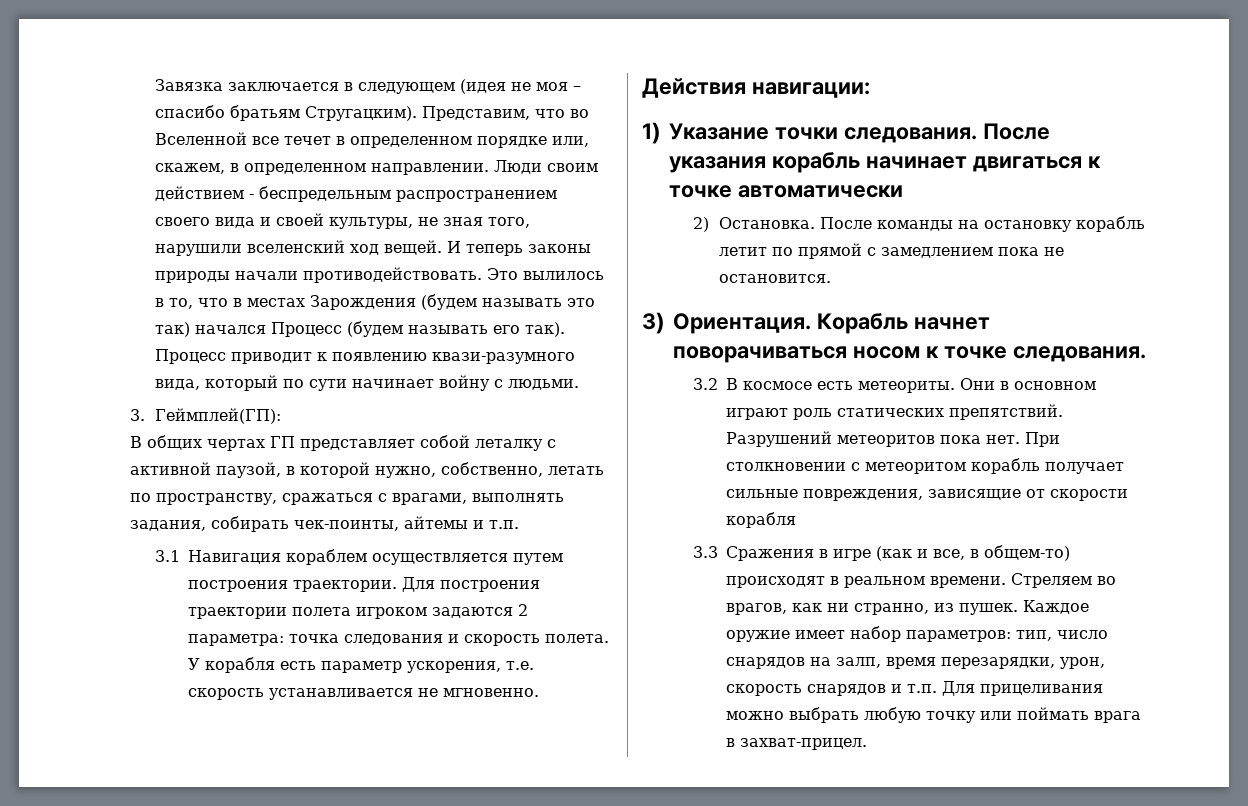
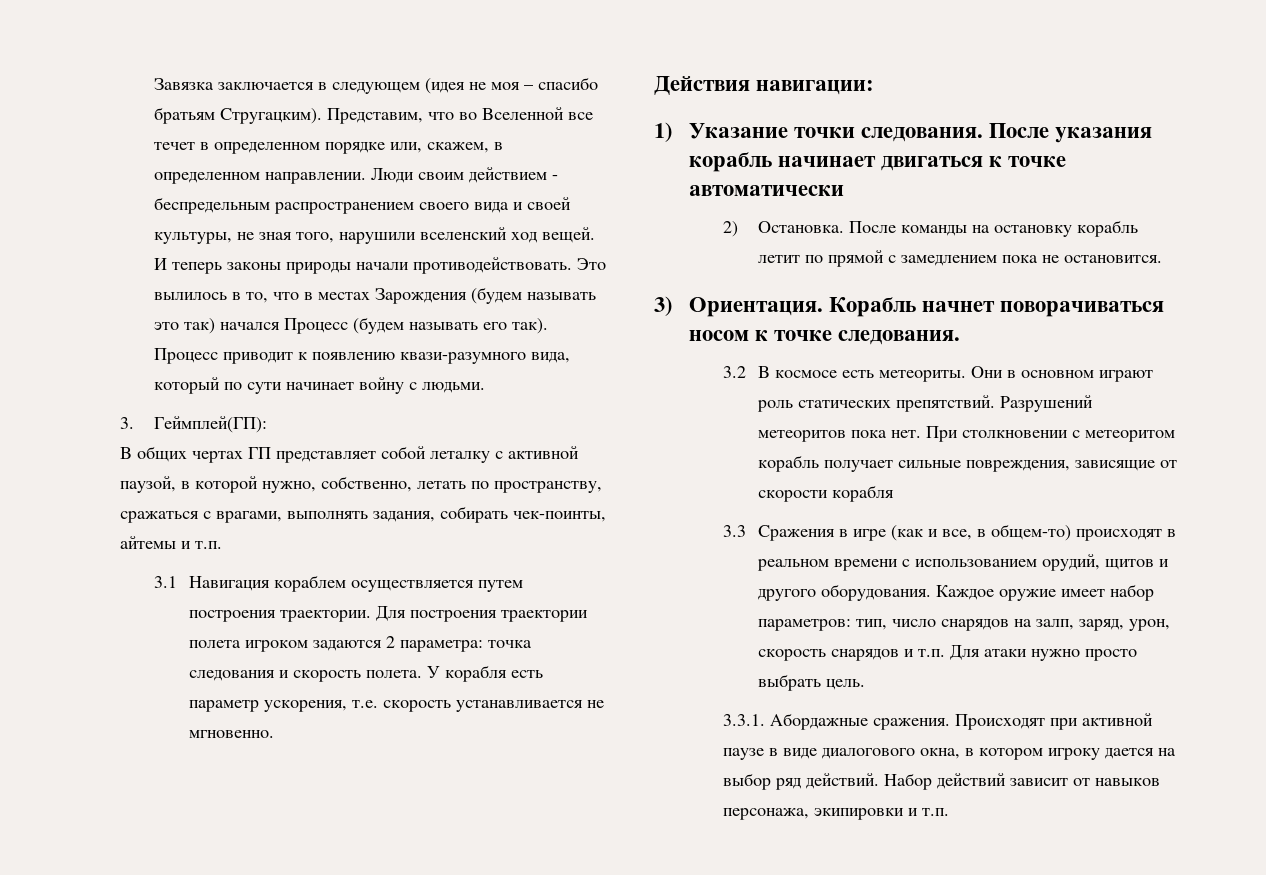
- 3.3 Сражения в игре (как и все, в общем-то) происходят в реальном времени. Стреляем во врагов, как ни странно, из пушек.
+ 3.3 Сражения в игре (как и все, в общем-то) происходят в реальном времени c использованием орудий, щитов и другого оборудования.
- Каждое оружие имеет набор параметров: тип, число снарядов на залп, время перезарядки, урон, скорость снарядов и т.п. Для прицеливания можно выбрать любую точку или поймать врага в захват-прицел.
+ Каждое оружие имеет набор параметров: тип, число снарядов на залп, заряд, урон, скорость снарядов и т.п. Для атаки нужно просто выбрать цель.
+ 3.3.1. Абордажные сражения. Происходят при активной паузе в виде диалогового окна, в котором игроку дается на выбор ряд действий. Набор действий зависит от навыков персонажа, экипировки и т.п.

